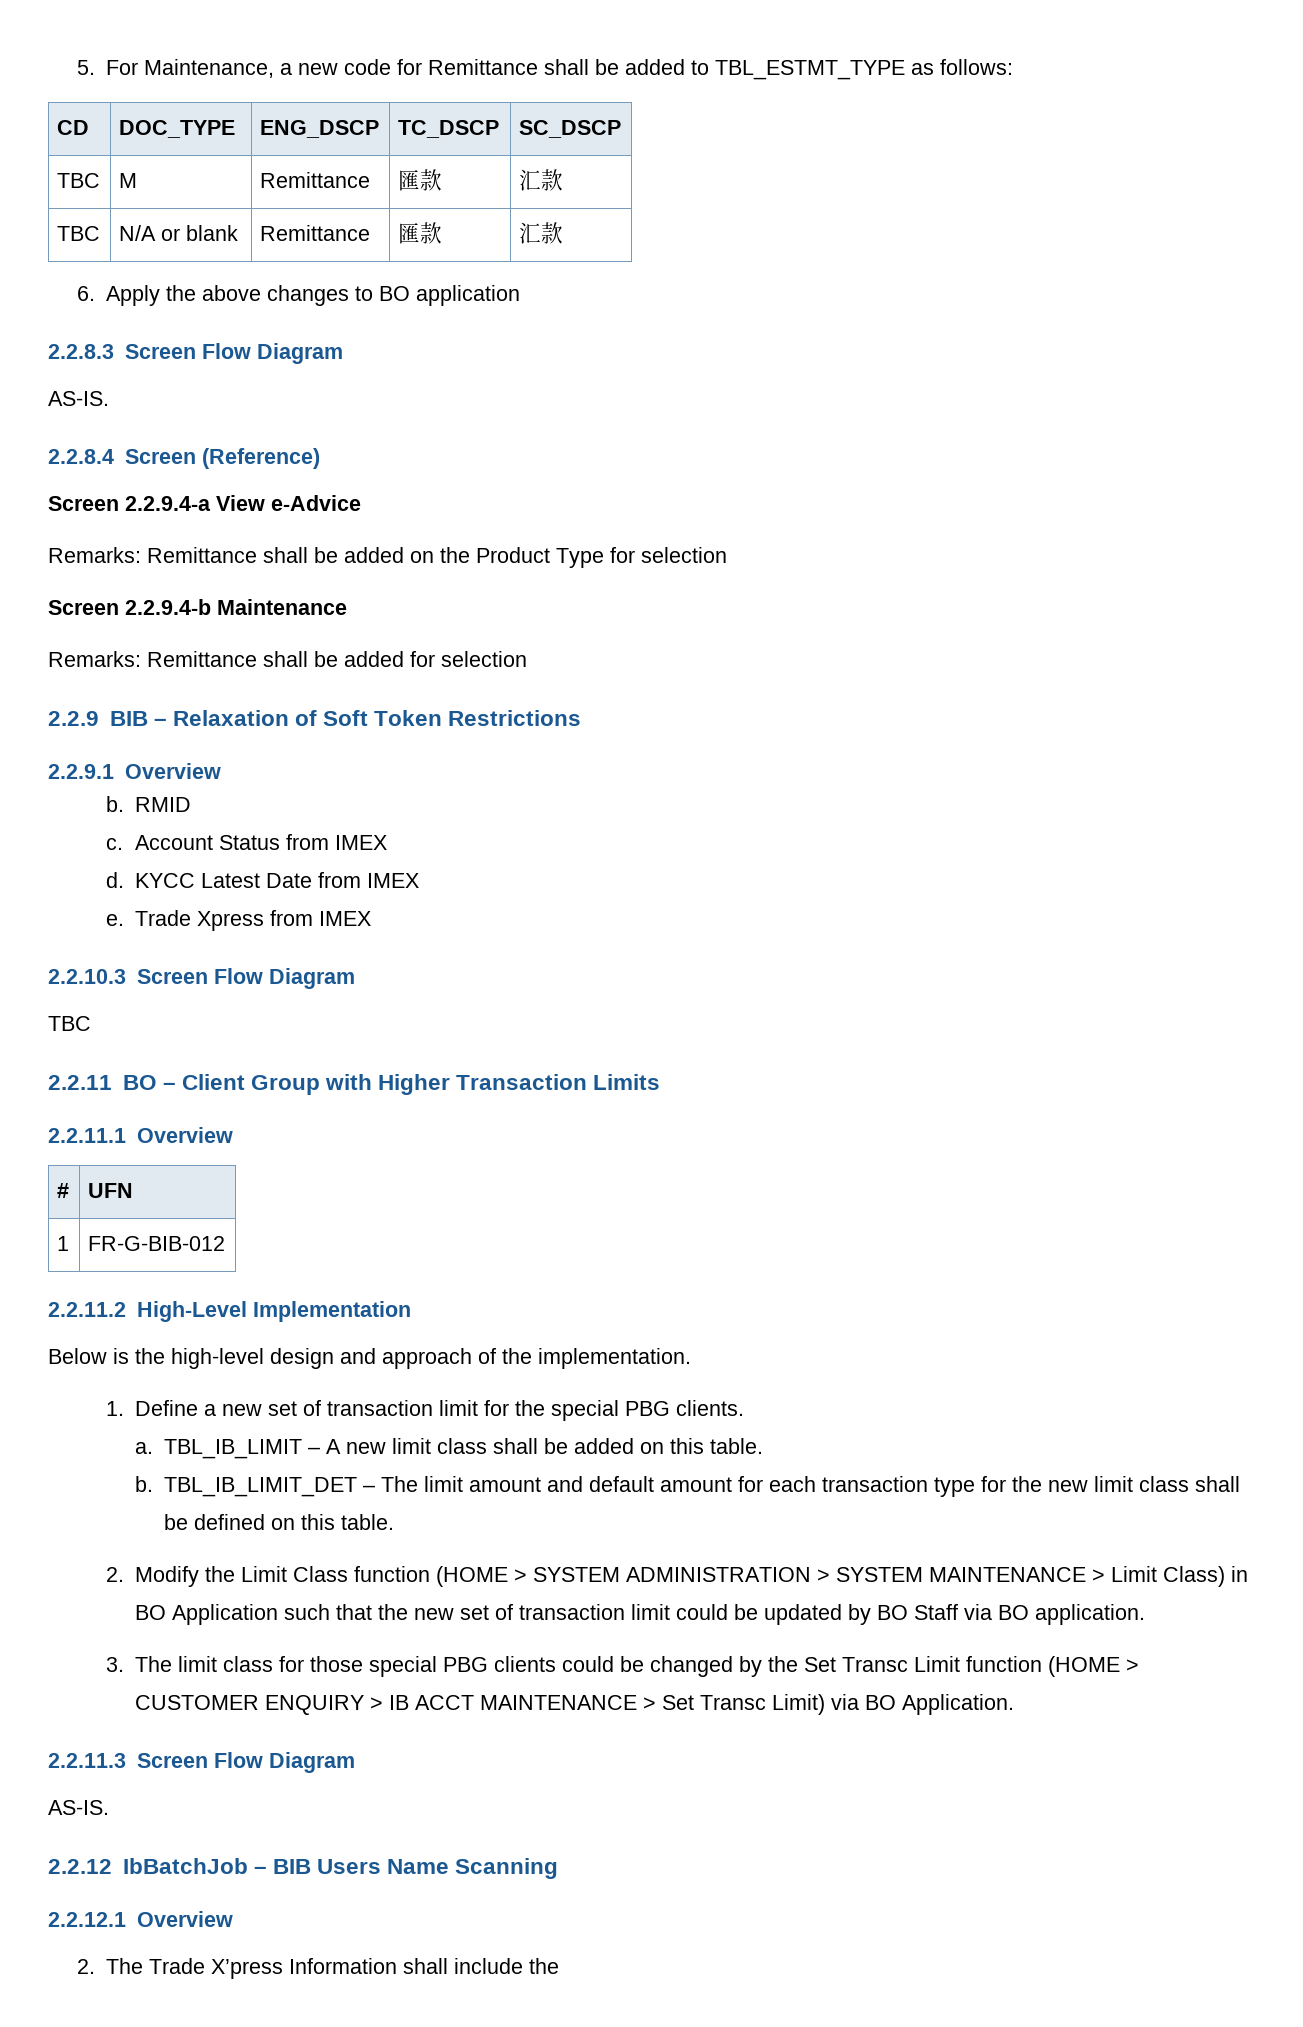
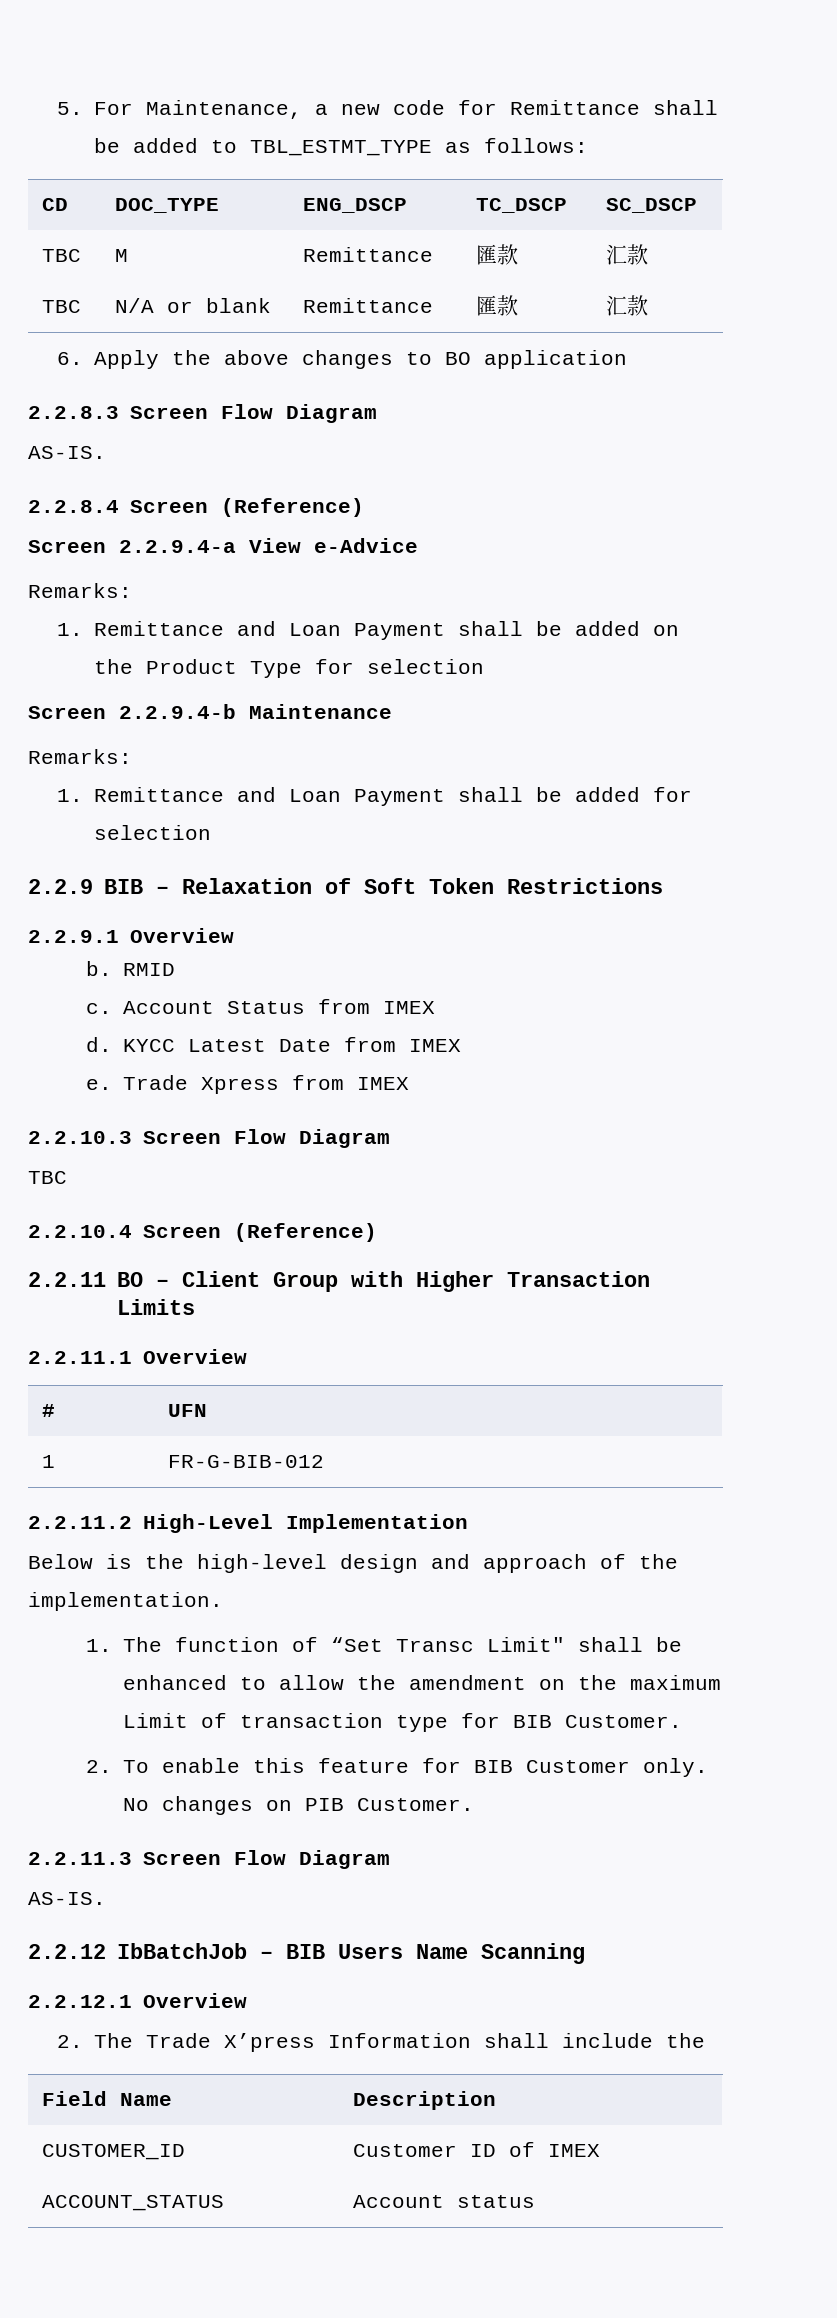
  Screen 2.2.9.4-a View e-Advice
- Remarks: Remittance shall be added on the Product Type for selection
+ Remarks:
+ 1. Remittance and Loan Payment shall be added on the Product Type for selection
  Screen 2.2.9.4-b Maintenance
- Remarks: Remittance shall be added for selection
+ Remarks:
+ 1. Remittance and Loan Payment shall be added for selection
+ 2.2.10.4 Screen (Reference)
- 1. Define a new set of transaction limit for the special PBG clients.
- a. TBL_IB_LIMIT – A new limit class shall be added on this table.
- b. TBL_IB_LIMIT_DET – The limit amount and default amount for each transaction type for the new limit class shall be defined on this table.
- 2. Modify the Limit Class function (HOME > SYSTEM ADMINISTRATION > SYSTEM MAINTENANCE > Limit Class) in BO Application such that the new set of transaction limit could be updated by BO Staff via BO application.
- 3. The limit class for those special PBG clients could be changed by the Set Transc Limit function (HOME > CUSTOMER ENQUIRY > IB ACCT MAINTENANCE > Set Transc Limit) via BO Application.
+ 1. The function of “Set Transc Limit" shall be enhanced to allow the amendment on the maximum Limit of transaction type for BIB Customer.
+ 2. To enable this feature for BIB Customer only. No changes on PIB Customer.
+ Field Name | Description
+ CUSTOMER_ID | Customer ID of IMEX
+ ACCOUNT_STATUS | Account status

